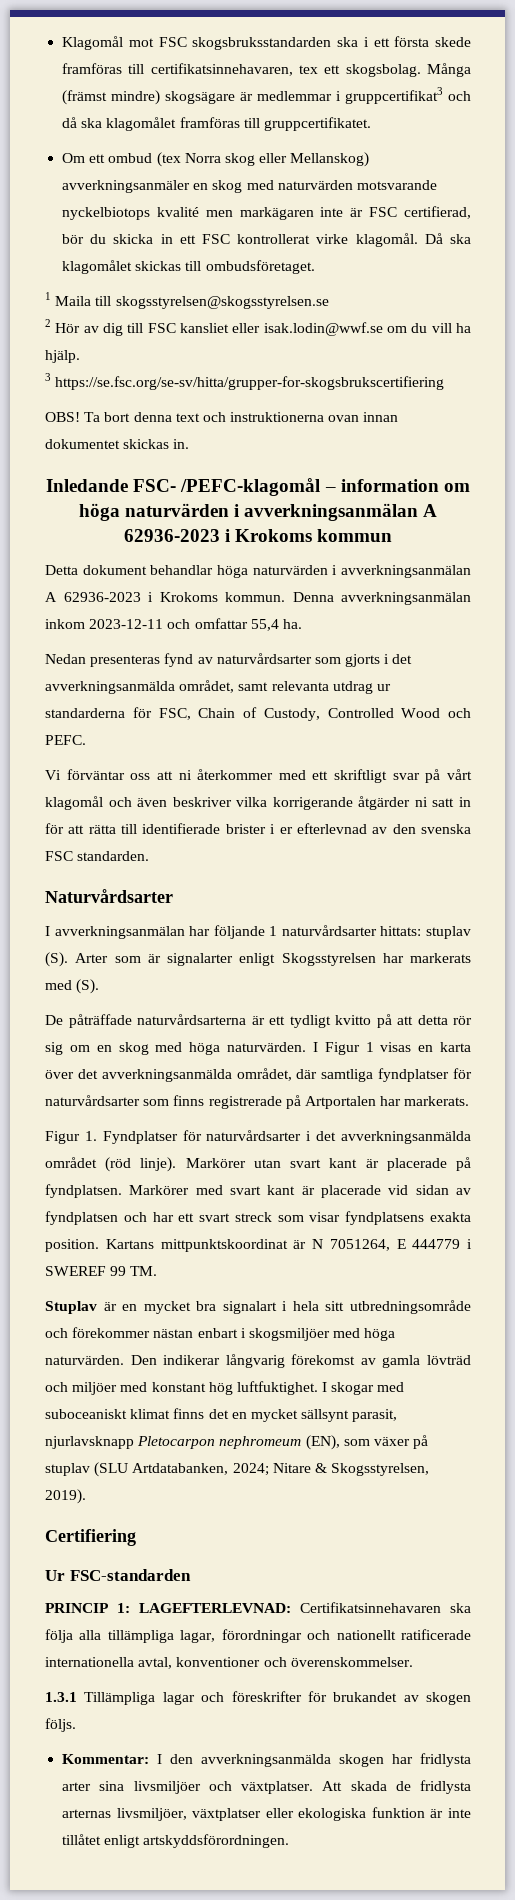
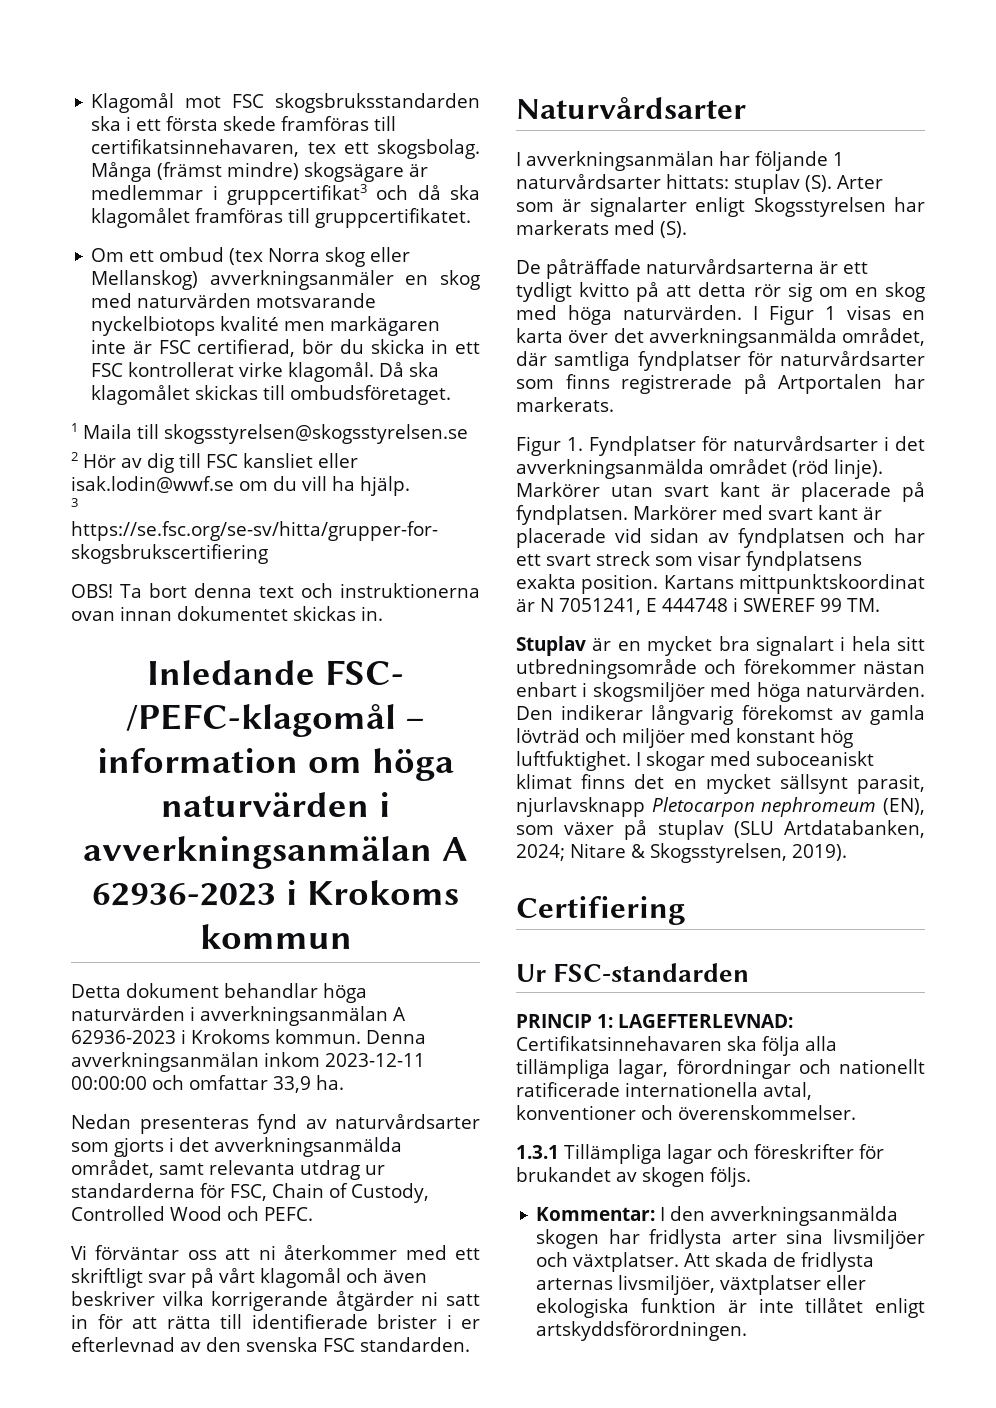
- Denna avverkningsanmälan inkom 2023-12-11 och omfattar 55,4 ha.
+ Denna avverkningsanmälan inkom 2023-12-11 00:00:00 och omfattar 33,9 ha.
- Kartans mittpunktskoordinat är N 7051264, E 444779 i SWEREF 99 TM.
+ Kartans mittpunktskoordinat är N 7051241, E 444748 i SWEREF 99 TM.

